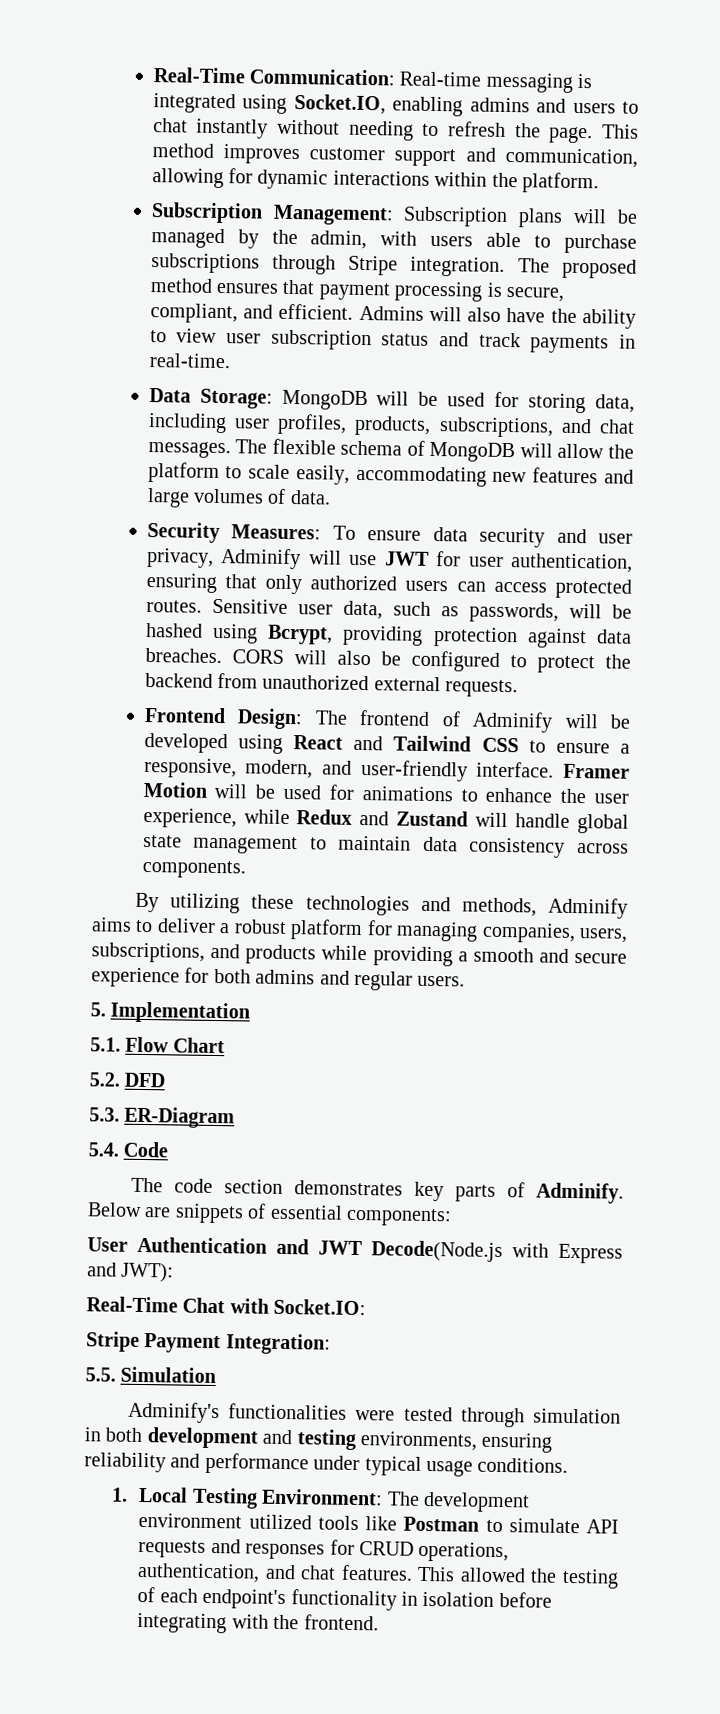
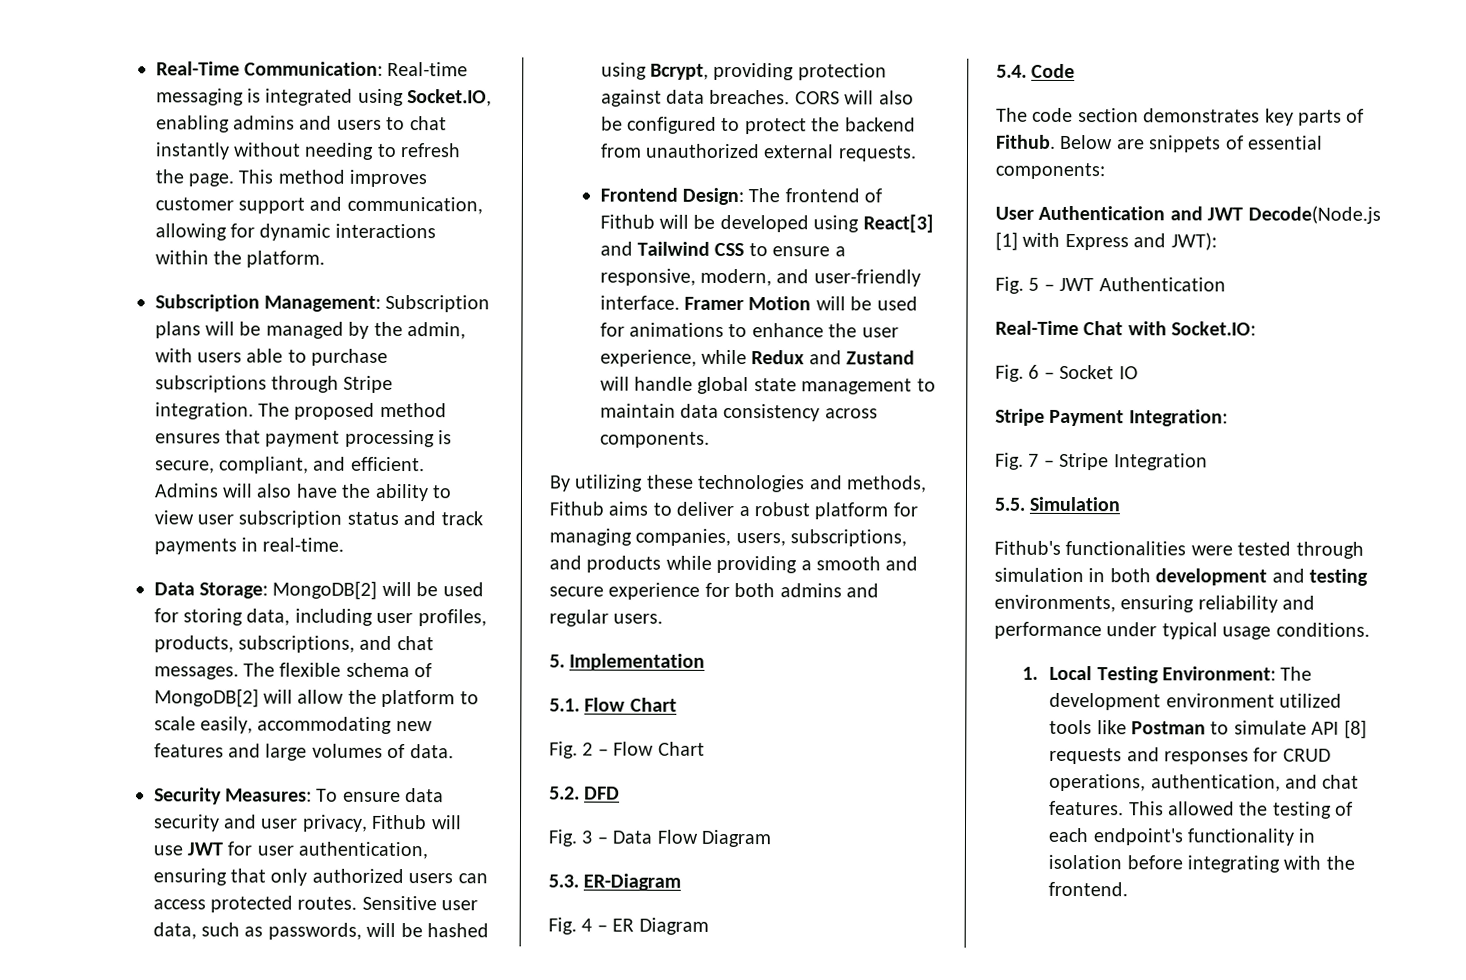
- Data Storage: MongoDB will be used for storing data, including user profiles, products, subscriptions, and chat messages.
+ Data Storage: MongoDB[2] will be used for storing data, including user profiles, products, subscriptions, and chat messages.
- The flexible schema of MongoDB will allow the platform to scale easily, accommodating new features and large volumes of data.
+ The flexible schema of MongoDB[2] will allow the platform to scale easily, accommodating new features and large volumes of data.
- Security Measures: To ensure data security and user privacy, Adminify will use JWT for user authentication, ensuring that only authorized users can access protected routes.
+ Security Measures: To ensure data security and user privacy, Fithub will use JWT for user authentication, ensuring that only authorized users can access protected routes.
- Frontend Design: The frontend of Adminify will be developed using React and Tailwind CSS to ensure a responsive, modern, and user-friendly interface.
+ Frontend Design: The frontend of Fithub will be developed using React[3] and Tailwind CSS to ensure a responsive, modern, and user-friendly interface.
- By utilizing these technologies and methods, Adminify aims to deliver a robust platform for managing companies, users, subscriptions, and products while providing a smooth and secure experience for both admins and regular users.
+ By utilizing these technologies and methods, Fithub aims to deliver a robust platform for managing companies, users, subscriptions, and products while providing a smooth and secure experience for both admins and regular users.
+ Fig. 2 – Flow Chart
  5.2. DFD
+ Fig. 3 – Data Flow Diagram
  5.3. ER-Diagram
+ Fig. 4 – ER Diagram
- The code section demonstrates key parts of Adminify.
+ The code section demonstrates key parts of Fithub.
- User Authentication and JWT Decode(Node.js with Express and JWT):
+ User Authentication and JWT Decode(Node.js [1] with Express and JWT):
+ Fig. 5 – JWT Authentication
+ Fig. 6 – Socket IO
  Stripe Payment Integration:
+ Fig. 7 – Stripe Integration
- Adminify's functionalities were tested through simulation in both development and testing environments, ensuring reliability and performance under typical usage conditions.
+ Fithub's functionalities were tested through simulation in both development and testing environments, ensuring reliability and performance under typical usage conditions.
- 1. Local Testing Environment: The development environment utilized tools like Postman to simulate API requests and responses for CRUD operations, authentication, and chat features.
+ 1. Local Testing Environment: The development environment utilized tools like Postman to simulate API [8] requests and responses for CRUD operations, authentication, and chat features.

